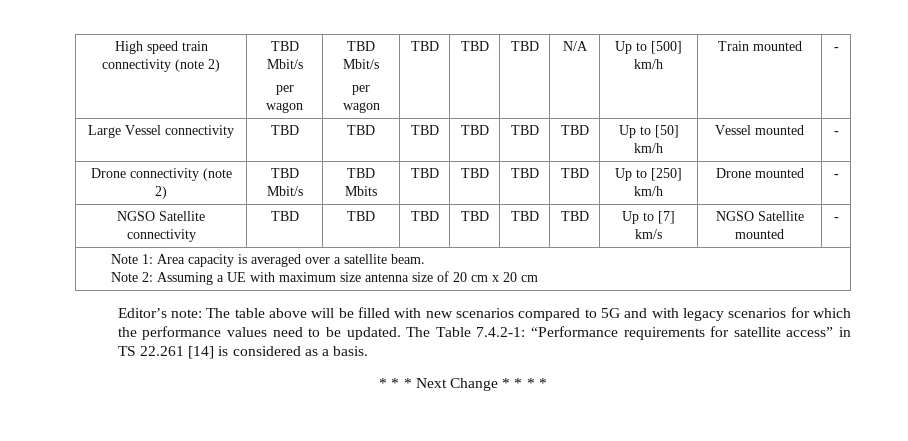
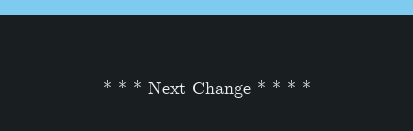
- High speed train connectivity (note 2) | TBD Mbit/s
- per wagon | TBD Mbit/s
- per wagon | TBD | TBD | TBD | N/A | Up to [500] km/h | Train mounted | -
- Large Vessel connectivity | TBD | TBD | TBD | TBD | TBD | TBD | Up to [50] km/h | Vessel mounted | -
- Drone connectivity (note 2) | TBD Mbit/s | TBD Mbits | TBD | TBD | TBD | TBD | Up to [250] km/h | Drone mounted | -
- NGSO Satellite connectivity | TBD | TBD | TBD | TBD | TBD | TBD | Up to [7] km/s | NGSO Satellite mounted | -
- Note 1: Area capacity is averaged over a satellite beam.
- Note 2: Assuming a UE with maximum size antenna size of 20 cm x 20 cm
- Editor’s note: The table above will be filled with new scenarios compared to 5G and with legacy scenarios for which the performance values need to be updated. The Table 7.4.2-1: “Performance requirements for satellite access” in TS 22.261 [14] is considered as a basis.

